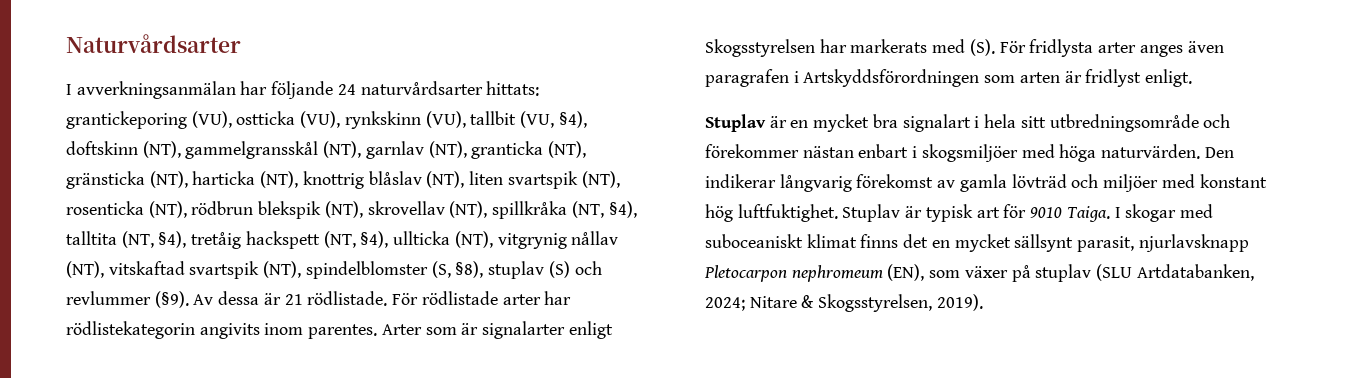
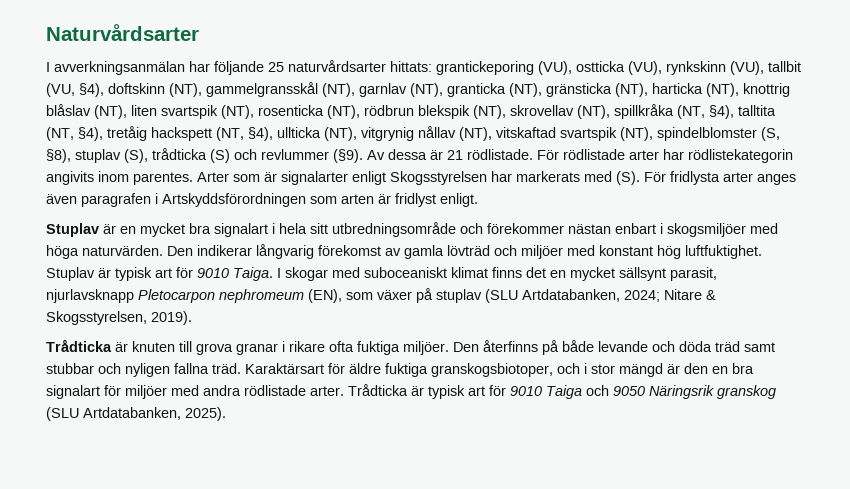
- I avverkningsanmälan har följande 24 naturvårdsarter hittats:
+ I avverkningsanmälan har följande 25 naturvårdsarter hittats:
- grantickeporing (VU), ostticka (VU), rynkskinn (VU), tallbit (VU, §4), doftskinn (NT), gammelgransskål (NT), garnlav (NT), granticka (NT), gränsticka (NT), harticka (NT), knottrig blåslav (NT), liten svartspik (NT), rosenticka (NT), rödbrun blekspik (NT), skrovellav (NT), spillkråka (NT, §4), talltita (NT, §4), tretåig hackspett (NT, §4), ullticka (NT), vitgrynig nållav (NT), vitskaftad svartspik (NT), spindelblomster (S, §8), stuplav (S) och revlummer (§9).
+ grantickeporing (VU), ostticka (VU), rynkskinn (VU), tallbit (VU, §4), doftskinn (NT), gammelgransskål (NT), garnlav (NT), granticka (NT), gränsticka (NT), harticka (NT), knottrig blåslav (NT), liten svartspik (NT), rosenticka (NT), rödbrun blekspik (NT), skrovellav (NT), spillkråka (NT, §4), talltita (NT, §4), tretåig hackspett (NT, §4), ullticka (NT), vitgrynig nållav (NT), vitskaftad svartspik (NT), spindelblomster (S, §8), stuplav (S), trådticka (S) och revlummer (§9).
+ Trådticka är knuten till grova granar i rikare ofta fuktiga miljöer. Den återfinns på både levande och döda träd samt stubbar och nyligen fallna träd. Karaktärsart för äldre fuktiga granskogsbiotoper, och i stor mängd är den en bra signalart för miljöer med andra rödlistade arter. Trådticka är typisk art för 9010 Taiga och 9050 Näringsrik granskog (SLU Artdatabanken, 2025).

